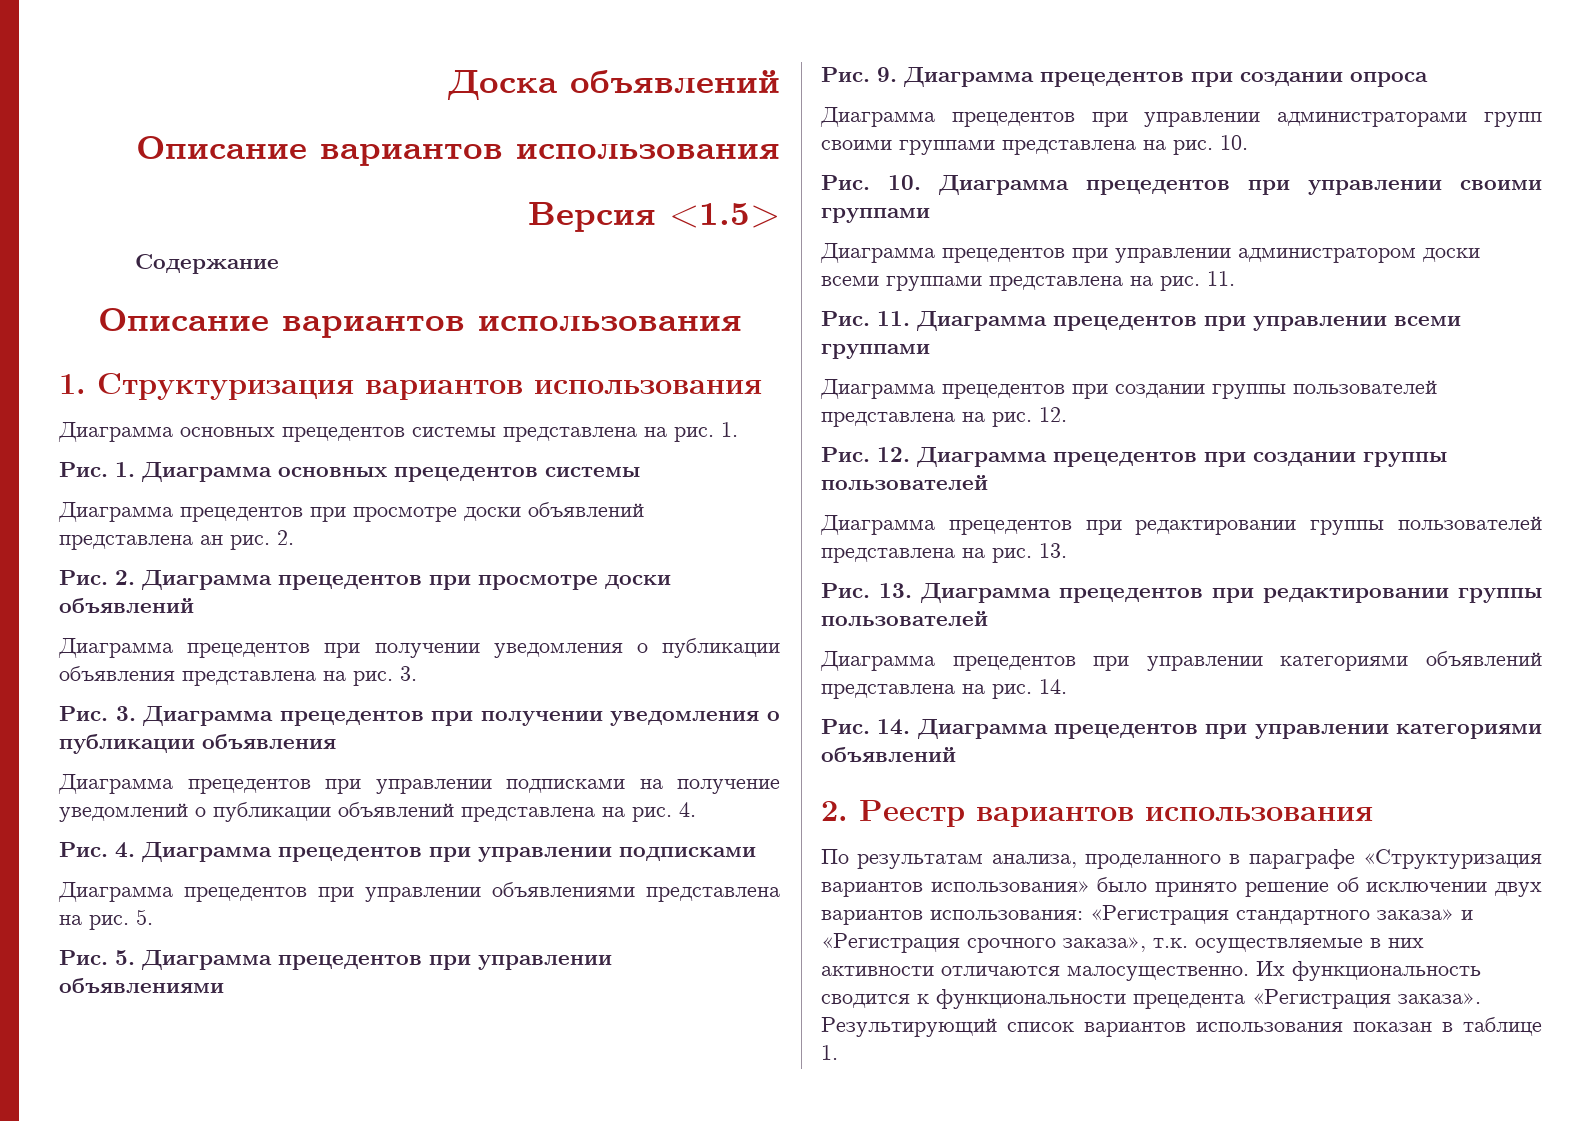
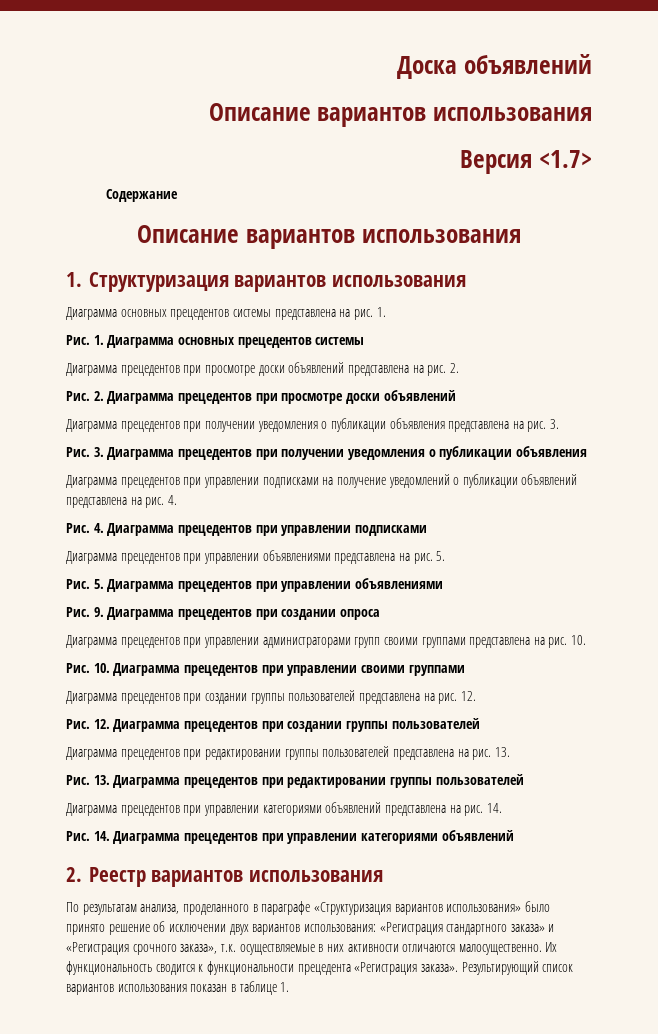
- Версия <1.5>
+ Версия <1.7>
- Диаграмма прецедентов при просмотре доски объявлений представлена ан рис.
+ Диаграмма прецедентов при просмотре доски объявлений представлена на рис.
- Диаграмма прецедентов при управлении администратором доски всеми группами представлена на рис. 11.
- Рис. 11. Диаграмма прецедентов при управлении всеми группами

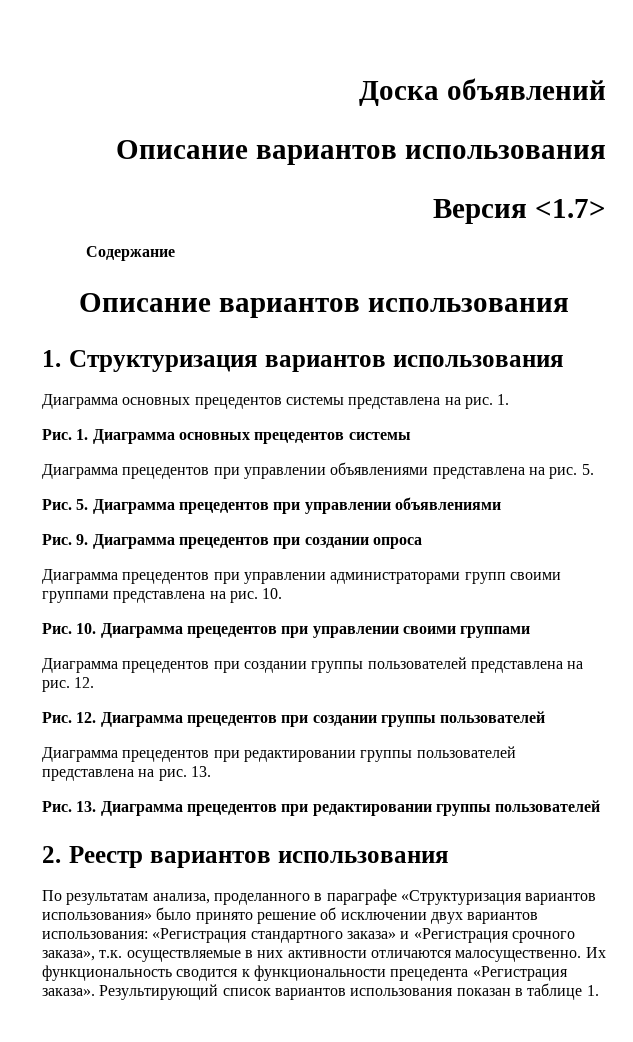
- Диаграмма прецедентов при просмотре доски объявлений представлена на рис. 2.
- Рис. 2. Диаграмма прецедентов при просмотре доски объявлений
- Диаграмма прецедентов при получении уведомления о публикации объявления представлена на рис. 3.
- Рис. 3. Диаграмма прецедентов при получении уведомления о публикации объявления
- Диаграмма прецедентов при управлении подписками на получение уведомлений о публикации объявлений представлена на рис. 4.
- Рис. 4. Диаграмма прецедентов при управлении подписками
- Диаграмма прецедентов при управлении категориями объявлений представлена на рис. 14.
- Рис. 14. Диаграмма прецедентов при управлении категориями объявлений

